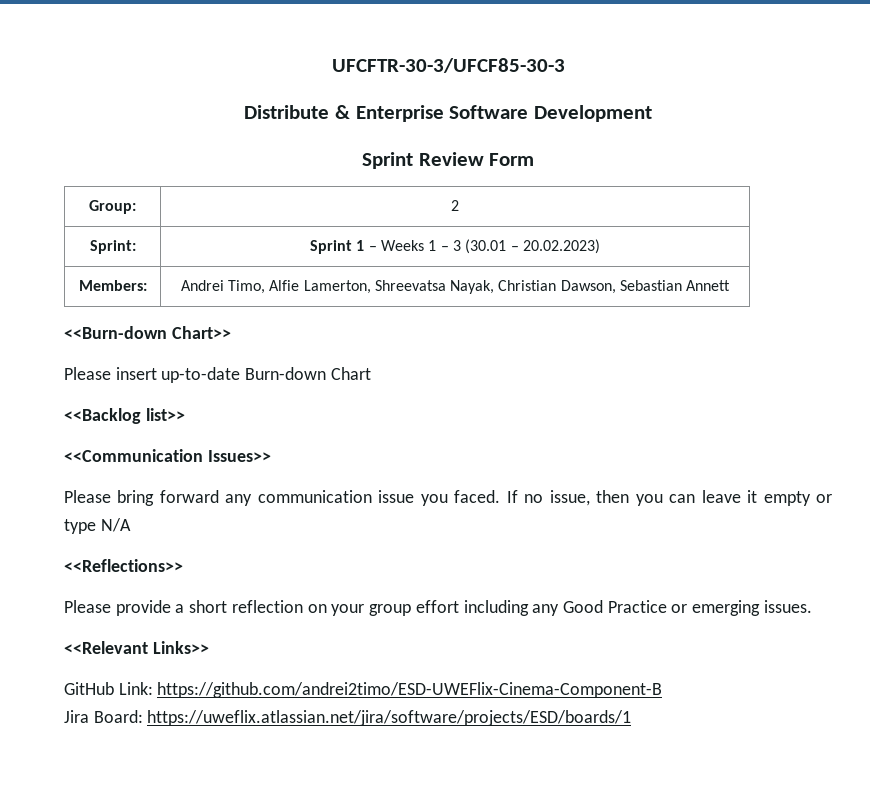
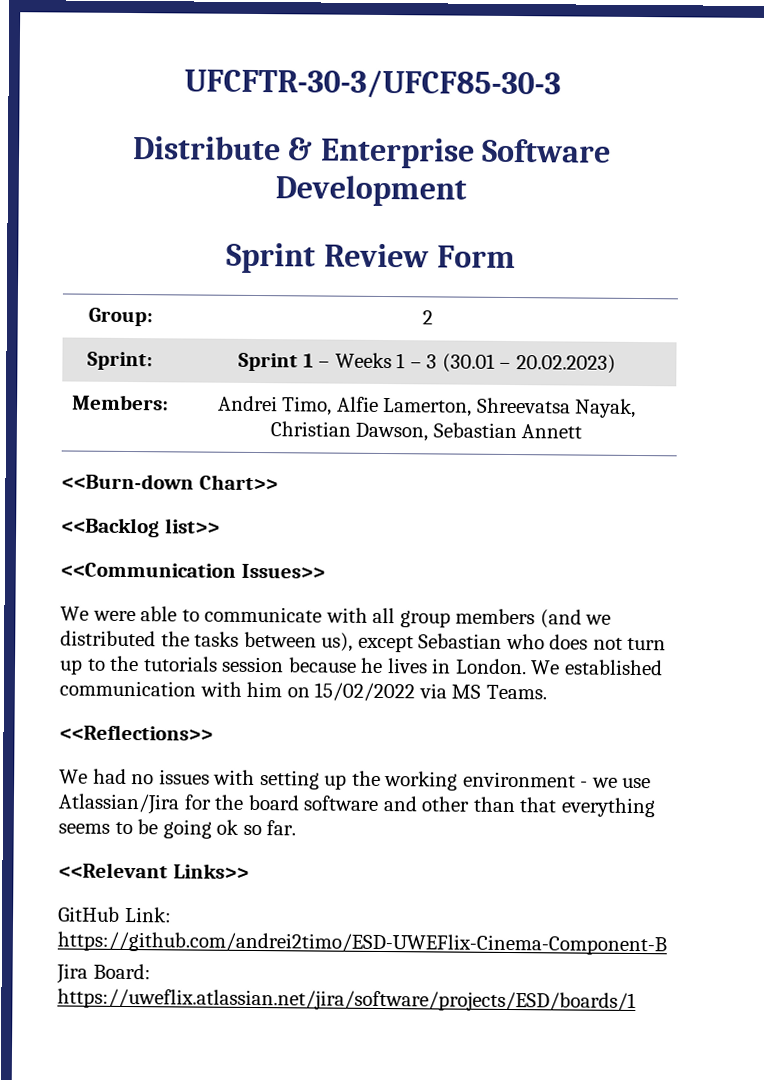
- Please insert up-to-date Burn-down Chart
- Please bring forward any communication issue you faced. If no issue, then you can leave it empty or type N/A
+ We were able to communicate with all group members (and we distributed the tasks between us), except Sebastian who does not turn up to the tutorials session because he lives in London. We established communication with him on 15/02/2022 via MS Teams.
  <<Reflections>>
- Please provide a short reflection on your group effort including any Good Practice or emerging issues.
+ We had no issues with setting up the working environment - we use Atlassian/Jira for the board software and other than that everything seems to be going ok so far.

